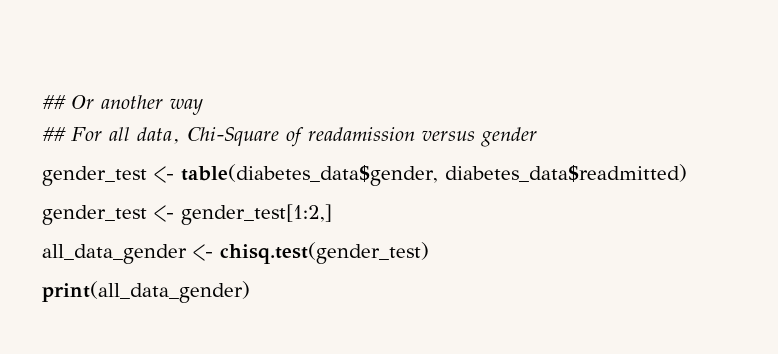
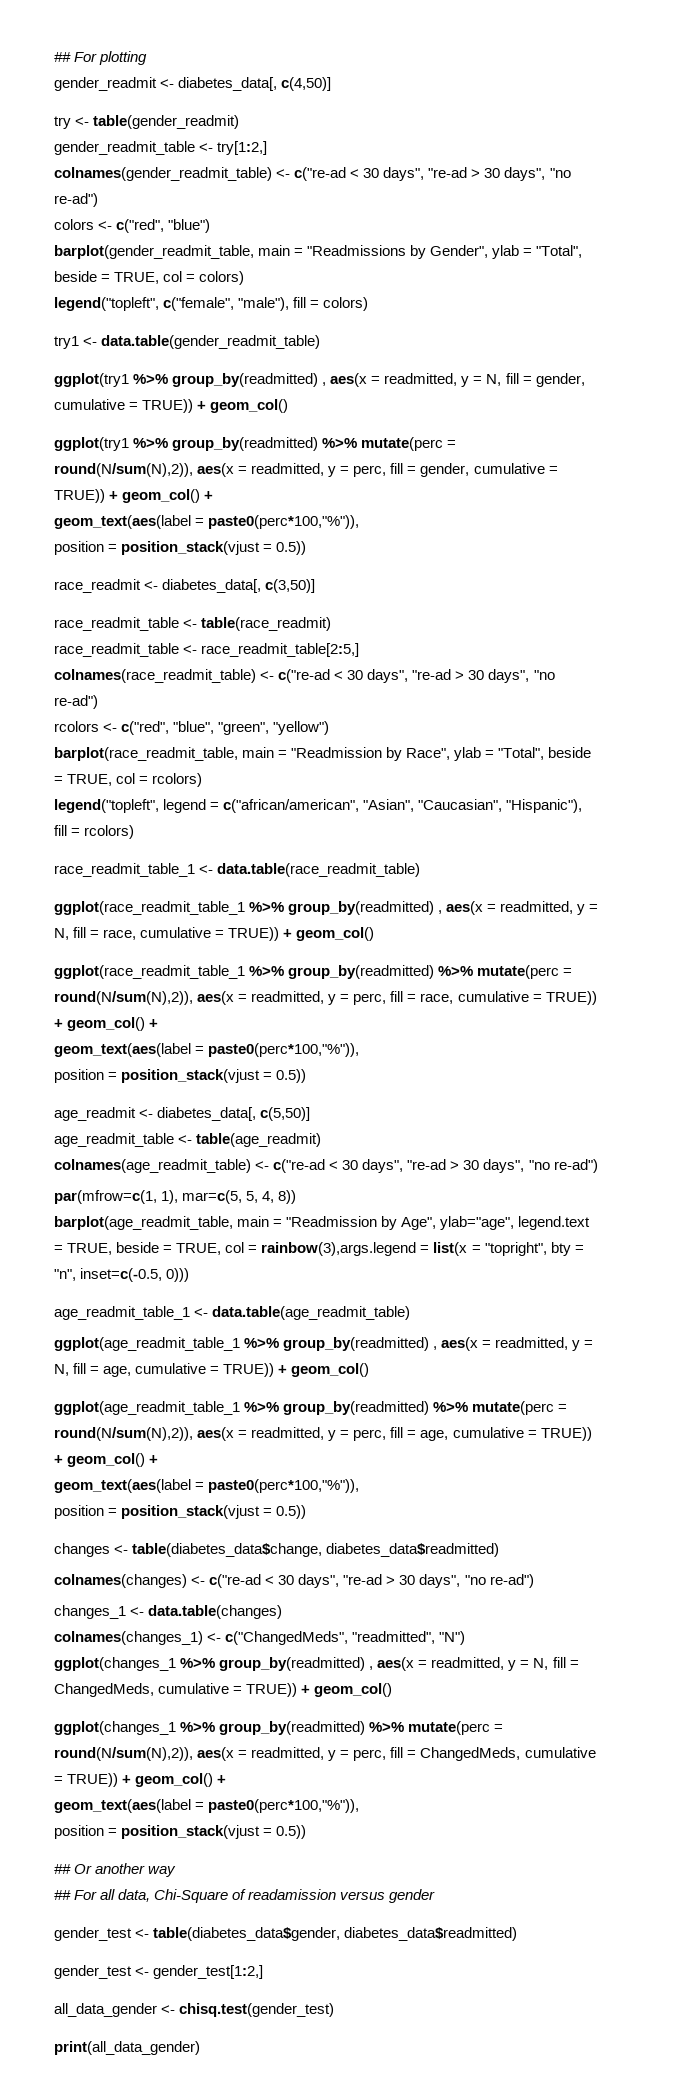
+ ## For plotting
+ gender_readmit <- diabetes_data[, c(4,50)]
+ try <- table(gender_readmit)
+ gender_readmit_table <- try[1:2,]
+ colnames(gender_readmit_table) <- c("re-ad < 30 days", "re-ad > 30 days", "no re-ad")
+ colors <- c("red", "blue")
+ barplot(gender_readmit_table, main = "Readmissions by Gender", ylab = "Total", beside = TRUE, col = colors)
+ legend("topleft", c("female", "male"), fill = colors)
+ try1 <- data.table(gender_readmit_table)
+ ggplot(try1 %>% group_by(readmitted) , aes(x = readmitted, y = N, fill = gender, cumulative = TRUE)) + geom_col()
+ ggplot(try1 %>% group_by(readmitted) %>% mutate(perc = round(N/sum(N),2)), aes(x = readmitted, y = perc, fill = gender, cumulative = TRUE)) + geom_col() +
+ geom_text(aes(label = paste0(perc*100,"%")),
+ position = position_stack(vjust = 0.5))
+ race_readmit <- diabetes_data[, c(3,50)]
+ race_readmit_table <- table(race_readmit)
+ race_readmit_table <- race_readmit_table[2:5,]
+ colnames(race_readmit_table) <- c("re-ad < 30 days", "re-ad > 30 days", "no re-ad")
+ rcolors <- c("red", "blue", "green", "yellow")
+ barplot(race_readmit_table, main = "Readmission by Race", ylab = "Total", beside = TRUE, col = rcolors)
+ legend("topleft", legend = c("african/american", "Asian", "Caucasian", "Hispanic"), fill = rcolors)
+ race_readmit_table_1 <- data.table(race_readmit_table)
+ ggplot(race_readmit_table_1 %>% group_by(readmitted) , aes(x = readmitted, y = N, fill = race, cumulative = TRUE)) + geom_col()
+ ggplot(race_readmit_table_1 %>% group_by(readmitted) %>% mutate(perc = round(N/sum(N),2)), aes(x = readmitted, y = perc, fill = race, cumulative = TRUE)) + geom_col() +
+ geom_text(aes(label = paste0(perc*100,"%")),
+ position = position_stack(vjust = 0.5))
+ age_readmit <- diabetes_data[, c(5,50)]
+ age_readmit_table <- table(age_readmit)
+ colnames(age_readmit_table) <- c("re-ad < 30 days", "re-ad > 30 days", "no re-ad")
+ par(mfrow=c(1, 1), mar=c(5, 5, 4, 8))
+ barplot(age_readmit_table, main = "Readmission by Age", ylab="age", legend.text = TRUE, beside = TRUE, col = rainbow(3),args.legend = list(x = "topright", bty = "n", inset=c(-0.5, 0)))
+ age_readmit_table_1 <- data.table(age_readmit_table)
+ ggplot(age_readmit_table_1 %>% group_by(readmitted) , aes(x = readmitted, y = N, fill = age, cumulative = TRUE)) + geom_col()
+ ggplot(age_readmit_table_1 %>% group_by(readmitted) %>% mutate(perc = round(N/sum(N),2)), aes(x = readmitted, y = perc, fill = age, cumulative = TRUE)) + geom_col() +
+ geom_text(aes(label = paste0(perc*100,"%")),
+ position = position_stack(vjust = 0.5))
+ changes <- table(diabetes_data$change, diabetes_data$readmitted)
+ colnames(changes) <- c("re-ad < 30 days", "re-ad > 30 days", "no re-ad")
+ changes_1 <- data.table(changes)
+ colnames(changes_1) <- c("ChangedMeds", "readmitted", "N")
+ ggplot(changes_1 %>% group_by(readmitted) , aes(x = readmitted, y = N, fill = ChangedMeds, cumulative = TRUE)) + geom_col()
+ ggplot(changes_1 %>% group_by(readmitted) %>% mutate(perc = round(N/sum(N),2)), aes(x = readmitted, y = perc, fill = ChangedMeds, cumulative = TRUE)) + geom_col() +
+ geom_text(aes(label = paste0(perc*100,"%")),
+ position = position_stack(vjust = 0.5))

